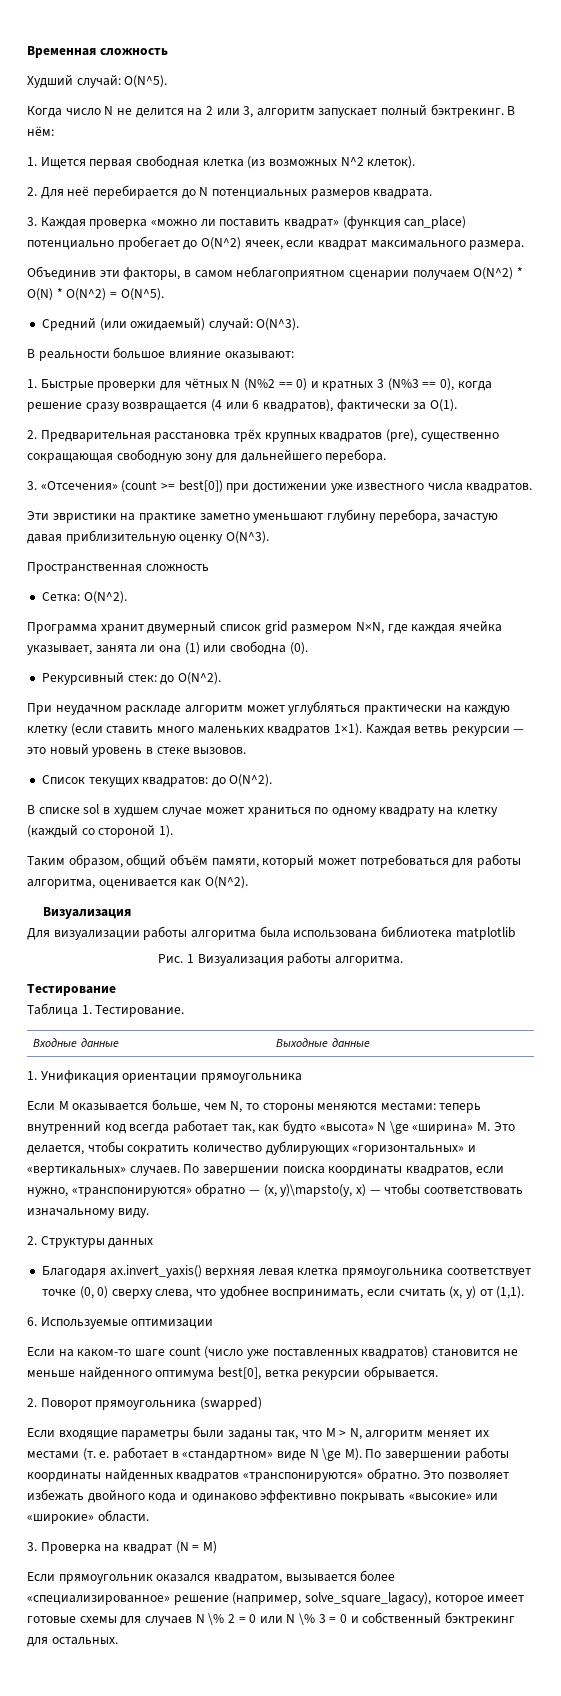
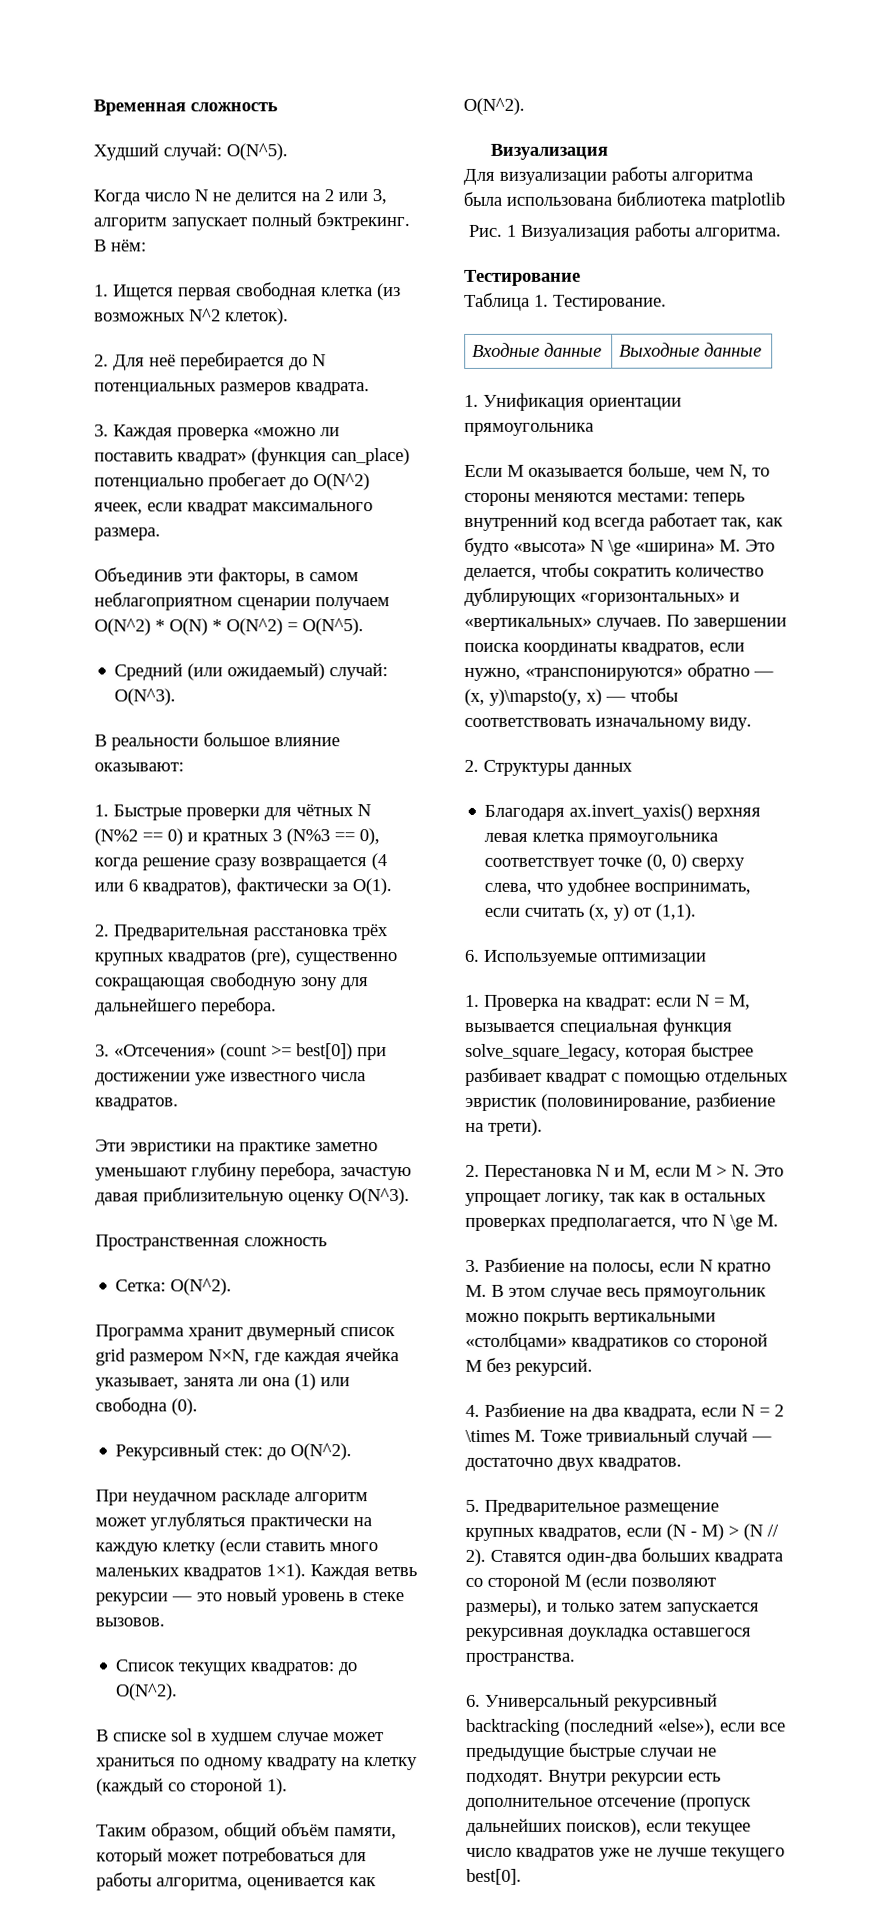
- Если на каком-то шаге count (число уже поставленных квадратов) становится не меньше найденного оптимума best[0], ветка рекурсии обрывается.
- 2. Поворот прямоугольника (swapped)
- Если входящие параметры были заданы так, что M > N, алгоритм меняет их местами (т. е. работает в «стандартном» виде N \ge M). По завершении работы координаты найденных квадратов «транспонируются» обратно. Это позволяет избежать двойного кода и одинаково эффективно покрывать «высокие» или «широкие» области.
- 3. Проверка на квадрат (N = M)
- Если прямоугольник оказался квадратом, вызывается более «специализированное» решение (например, solve_square_lagacy), которое имеет готовые схемы для случаев N \% 2 = 0 или N \% 3 = 0 и собственный бэктрекинг для остальных.
+ 1. Проверка на квадрат: если N = M, вызывается специальная функция solve_square_legacy, которая быстрее разбивает квадрат с помощью отдельных эвристик (половинирование, разбиение на трети).
+ 2. Перестановка N и M, если M > N. Это упрощает логику, так как в остальных проверках предполагается, что N \ge M.
+ 3. Разбиение на полосы, если N кратно M. В этом случае весь прямоугольник можно покрыть вертикальными «столбцами» квадратиков со стороной M без рекурсий.
+ 4. Разбиение на два квадрата, если N = 2 \times M. Тоже тривиальный случай — достаточно двух квадратов.
+ 5. Предварительное размещение крупных квадратов, если (N - M) > (N // 2). Ставятся один-два больших квадрата со стороной M (если позволяют размеры), и только затем запускается рекурсивная доукладка оставшегося пространства.
+ 6. Универсальный рекурсивный backtracking (последний «else»), если все предыдущие быстрые случаи не подходят. Внутри рекурсии есть дополнительное отсечение (пропуск дальнейших поисков), если текущее число квадратов уже не лучше текущего best[0].

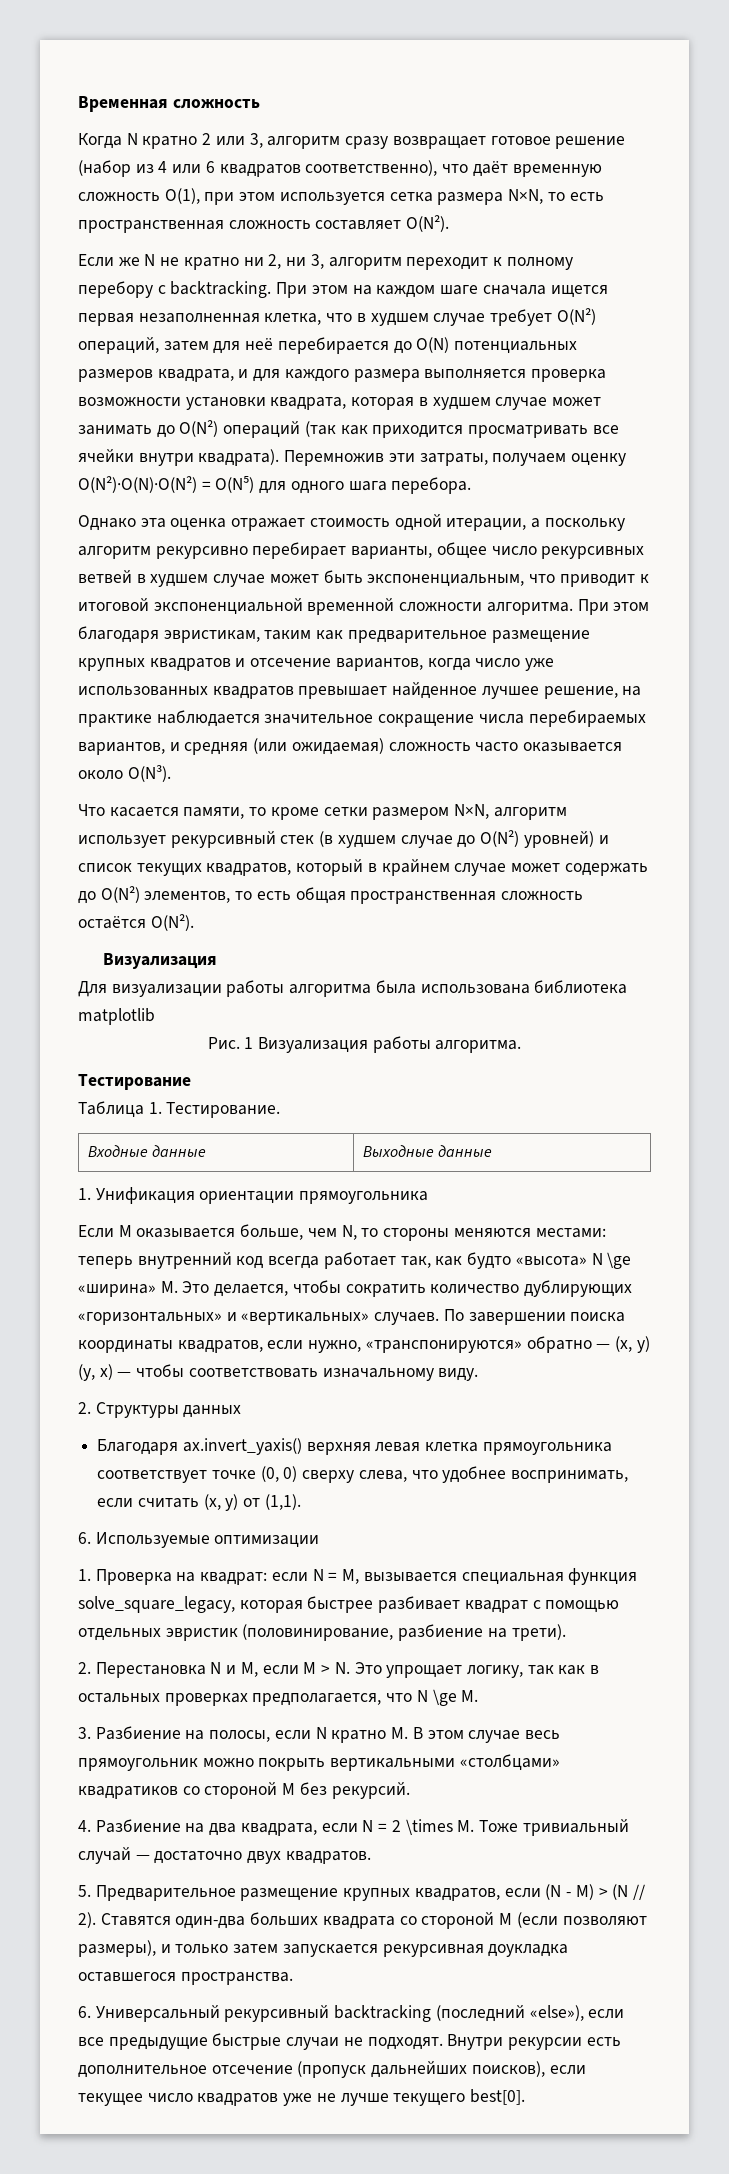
- Худший случай: O(N^5).
- Когда число N не делится на 2 или 3, алгоритм запускает полный бэктрекинг. В нём:
- 1. Ищется первая свободная клетка (из возможных N^2 клеток).
- 2. Для неё перебирается до N потенциальных размеров квадрата.
- 3. Каждая проверка «можно ли поставить квадрат» (функция can_place) потенциально пробегает до O(N^2) ячеек, если квадрат максимального размера.
- Объединив эти факторы, в самом неблагоприятном сценарии получаем O(N^2) * O(N) * O(N^2) = O(N^5).
- Средний (или ожидаемый) случай: O(N^3).
- В реальности большое влияние оказывают:
- 1. Быстрые проверки для чётных N (N%2 == 0) и кратных 3 (N%3 == 0), когда решение сразу возвращается (4 или 6 квадратов), фактически за O(1).
- 2. Предварительная расстановка трёх крупных квадратов (pre), существенно сокращающая свободную зону для дальнейшего перебора.
- 3. «Отсечения» (count >= best[0]) при достижении уже известного числа квадратов.
- Эти эвристики на практике заметно уменьшают глубину перебора, зачастую давая приблизительную оценку O(N^3).
- Пространственная сложность
- Сетка: O(N^2).
- Программа хранит двумерный список grid размером N×N, где каждая ячейка указывает, занята ли она (1) или свободна (0).
- Рекурсивный стек: до O(N^2).
- При неудачном раскладе алгоритм может углубляться практически на каждую клетку (если ставить много маленьких квадратов 1×1). Каждая ветвь рекурсии — это новый уровень в стеке вызовов.
- Список текущих квадратов: до O(N^2).
- В списке sol в худшем случае может храниться по одному квадрату на клетку (каждый со стороной 1).
- Таким образом, общий объём памяти, который может потребоваться для работы алгоритма, оценивается как O(N^2).
+ Когда N кратно 2 или 3, алгоритм сразу возвращает готовое решение (набор из 4 или 6 квадратов соответственно), что даёт временную сложность O(1), при этом используется сетка размера N×N, то есть пространственная сложность составляет O(N²).
+ Если же N не кратно ни 2, ни 3, алгоритм переходит к полному перебору с backtracking. При этом на каждом шаге сначала ищется первая незаполненная клетка, что в худшем случае требует O(N²) операций, затем для неё перебирается до O(N) потенциальных размеров квадрата, и для каждого размера выполняется проверка возможности установки квадрата, которая в худшем случае может занимать до O(N²) операций (так как приходится просматривать все ячейки внутри квадрата). Перемножив эти затраты, получаем оценку O(N²)·O(N)·O(N²) = O(N⁵) для одного шага перебора.
+ Однако эта оценка отражает стоимость одной итерации, а поскольку алгоритм рекурсивно перебирает варианты, общее число рекурсивных ветвей в худшем случае может быть экспоненциальным, что приводит к итоговой экспоненциальной временной сложности алгоритма. При этом благодаря эвристикам, таким как предварительное размещение крупных квадратов и отсечение вариантов, когда число уже использованных квадратов превышает найденное лучшее решение, на практике наблюдается значительное сокращение числа перебираемых вариантов, и средняя (или ожидаемая) сложность часто оказывается около O(N³).
+ Что касается памяти, то кроме сетки размером N×N, алгоритм использует рекурсивный стек (в худшем случае до O(N²) уровней) и список текущих квадратов, который в крайнем случае может содержать до O(N²) элементов, то есть общая пространственная сложность остаётся O(N²).
- По завершении поиска координаты квадратов, если нужно, «транспонируются» обратно — (x, y)\mapsto(y, x) — чтобы соответствовать изначальному виду.
+ По завершении поиска координаты квадратов, если нужно, «транспонируются» обратно — (x, y) (y, x) — чтобы соответствовать изначальному виду.

